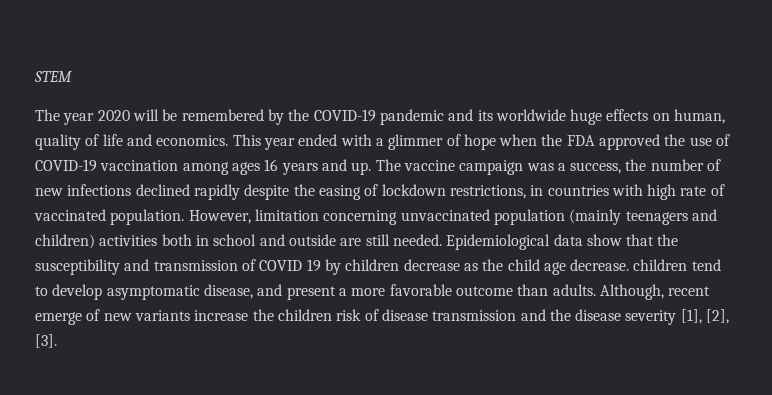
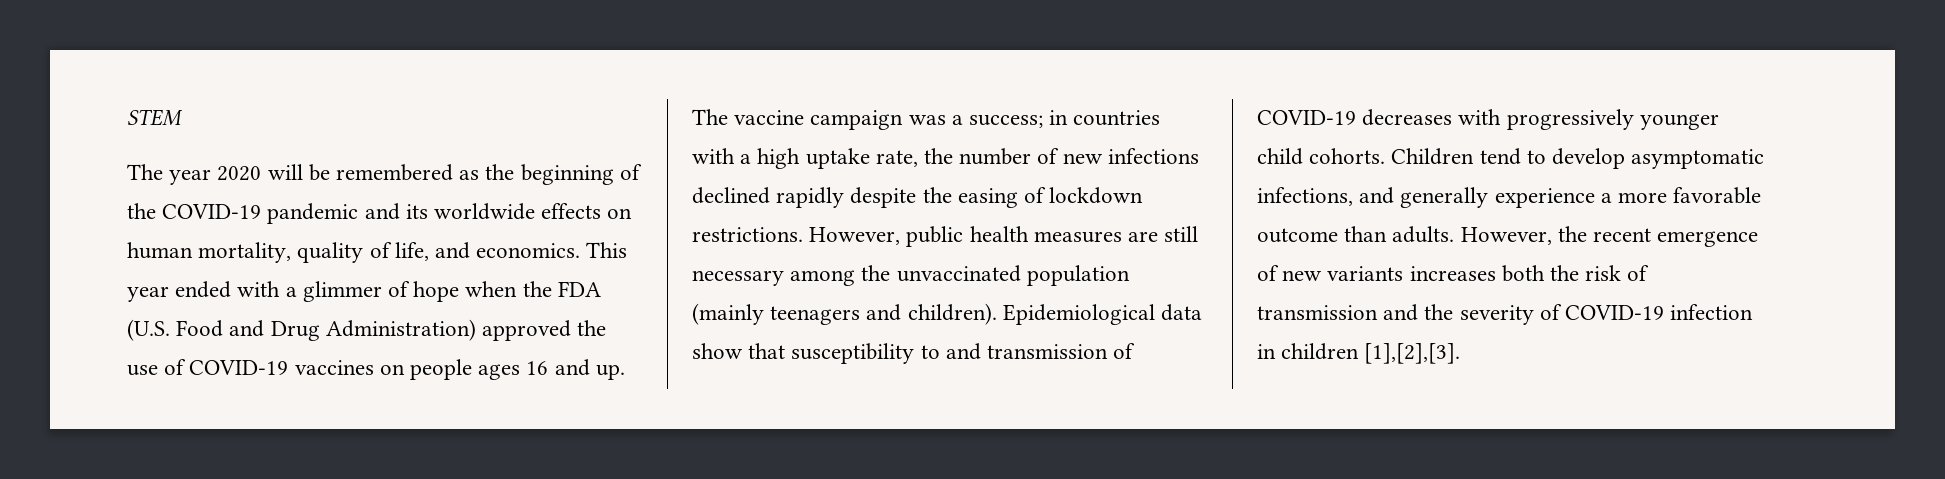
- The year 2020 will be remembered by the COVID-19 pandemic and its worldwide huge effects on human, quality of life and economics.
+ The year 2020 will be remembered as the beginning of the COVID-19 pandemic and its worldwide effects on human mortality, quality of life, and economics.
- This year ended with a glimmer of hope when the FDA approved the use of COVID-19 vaccination among ages 16 years and up.
+ This year ended with a glimmer of hope when the FDA (U.S. Food and Drug Administration) approved the use of COVID-19 vaccines on people ages 16 and up.
- The vaccine campaign was a success, the number of new infections declined rapidly despite the easing of lockdown restrictions, in countries with high rate of vaccinated population. However, limitation concerning unvaccinated population (mainly teenagers and children) activities both in school and outside are still needed.
+ The vaccine campaign was a success; in countries with a high uptake rate, the number of new infections declined rapidly despite the easing of lockdown restrictions. However, public health measures are still necessary among the unvaccinated population (mainly teenagers and children).
- Epidemiological data show that the susceptibility and transmission of COVID 19 by children decrease as the child age decrease. children tend to develop asymptomatic disease, and present a more favorable outcome than adults.
+ Epidemiological data show that susceptibility to and transmission of COVID-19 decreases with progressively younger child cohorts. Children tend to develop asymptomatic infections, and generally experience a more favorable outcome than adults.
- Although, recent emerge of new variants increase the children risk of disease transmission and the disease severity [1], [2], [3].
+ However, the recent emergence of new variants increases both the risk of transmission and the severity of COVID-19 infection in children [1],[2],[3].

